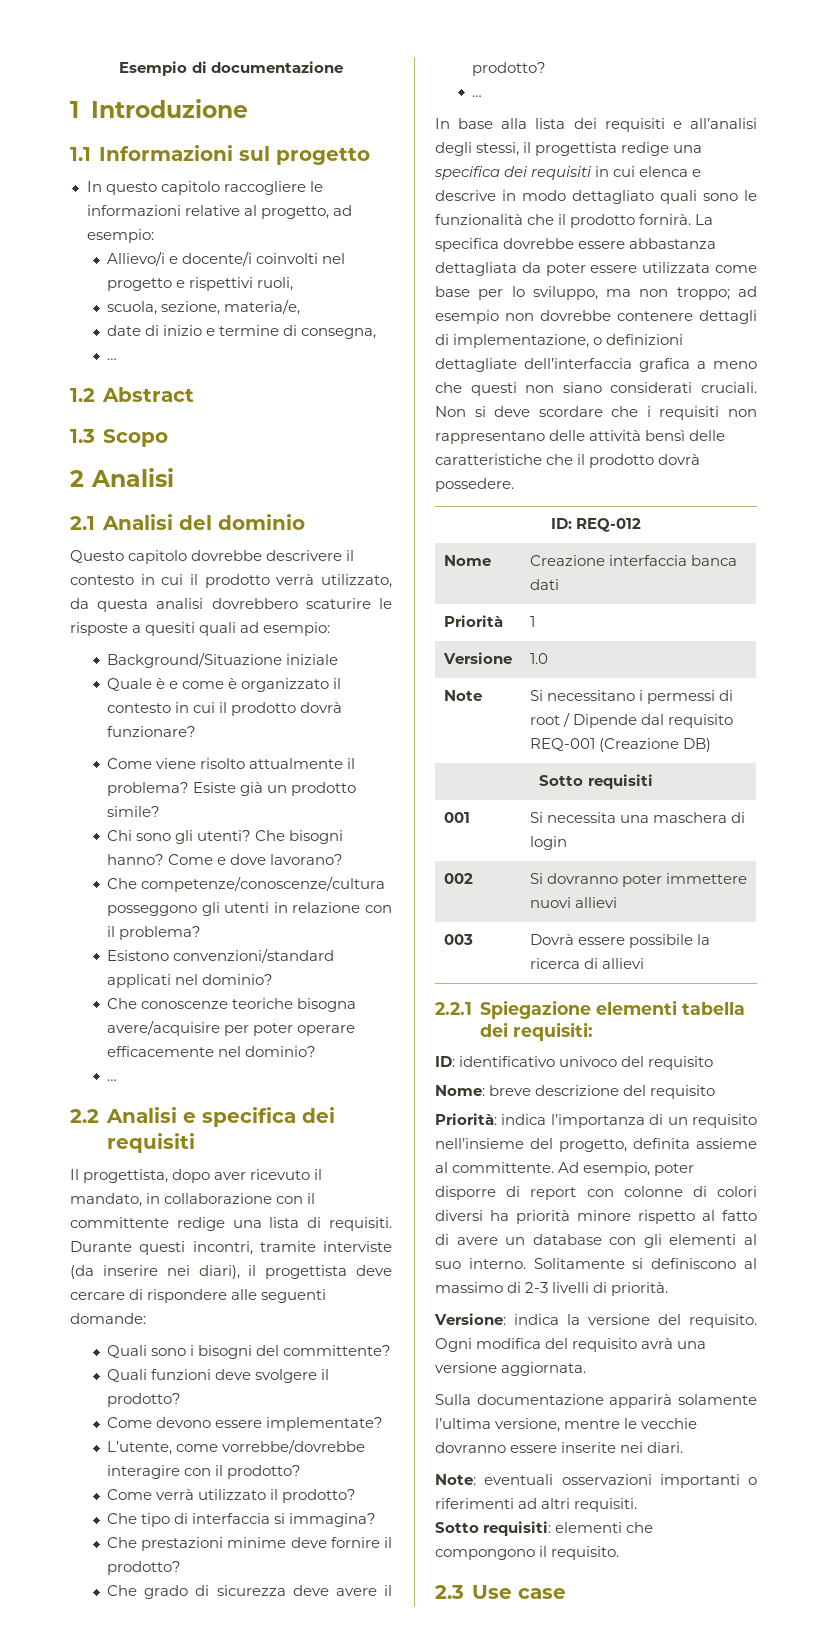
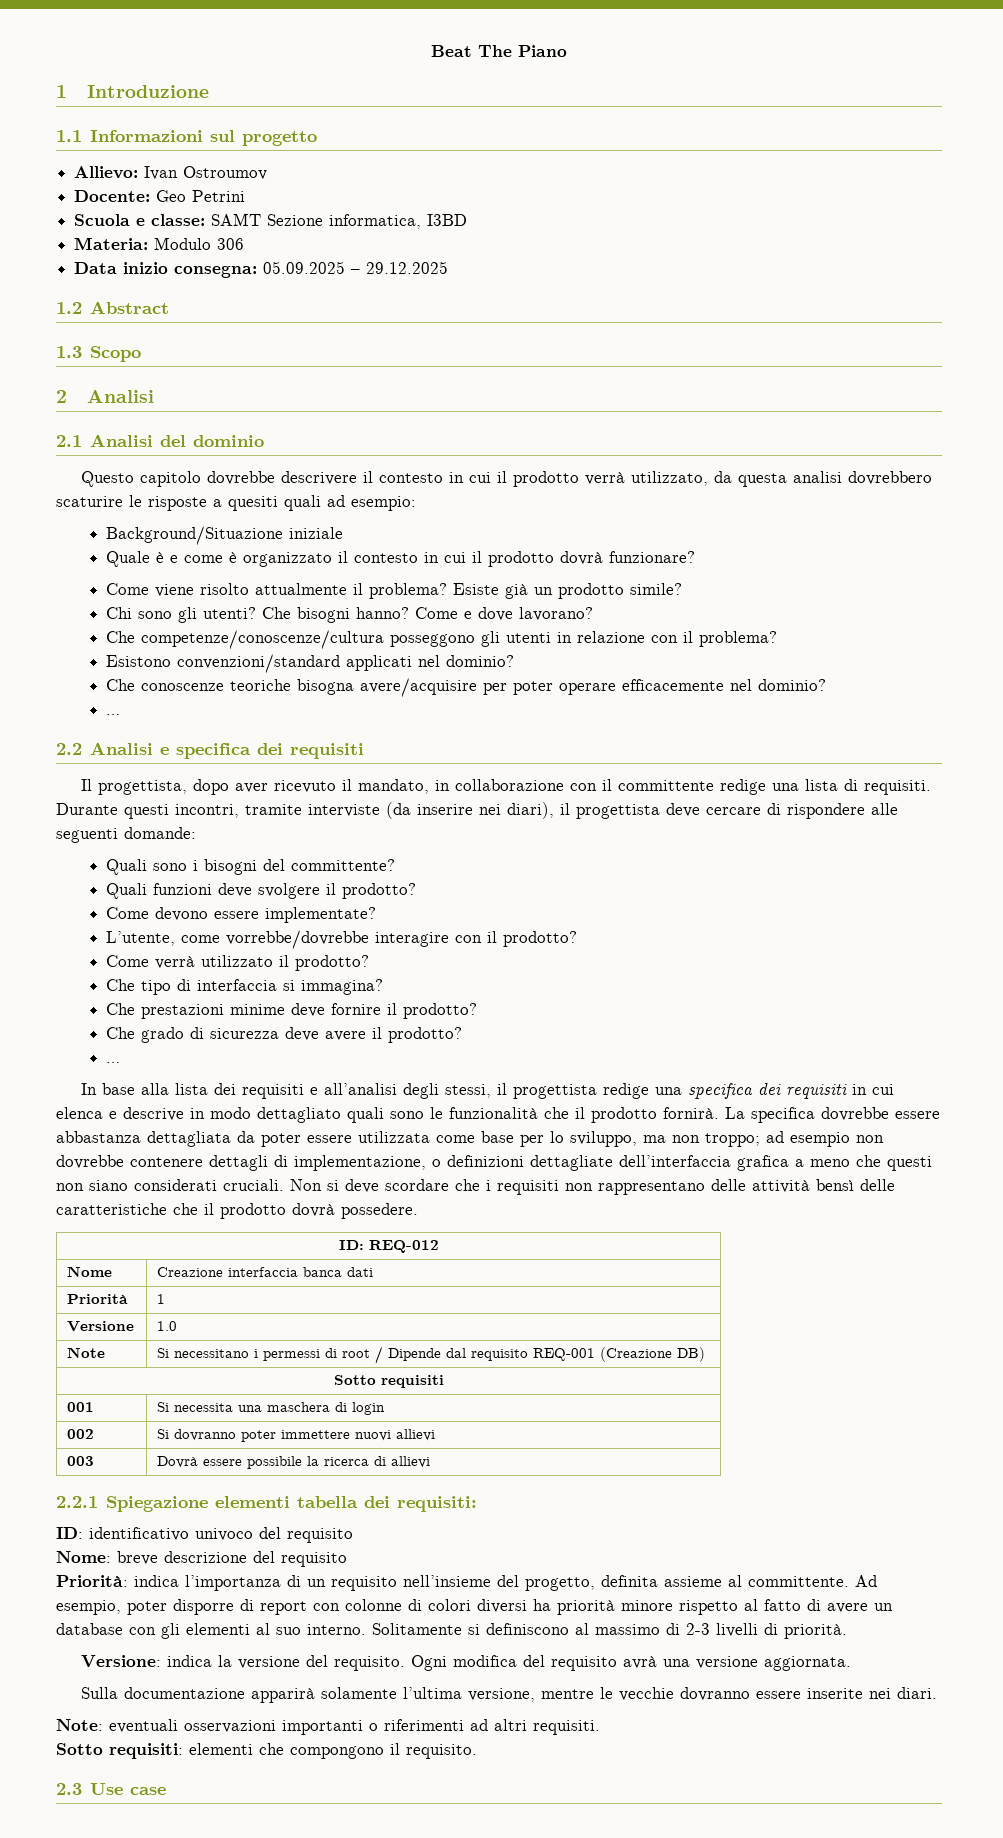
- Esempio di documentazione
+ Beat The Piano
- In questo capitolo raccogliere le informazioni relative al progetto, ad esempio:
- Allievo/i e docente/i coinvolti nel progetto e rispettivi ruoli,
- scuola, sezione, materia/e,
- date di inizio e termine di consegna,
- …
+ Allievo: Ivan Ostroumov
+ Docente: Geo Petrini
+ Scuola e classe: SAMT Sezione informatica, I3BD
+ Materia: Modulo 306
+ Data inizio consegna: 05.09.2025 – 29.12.2025

